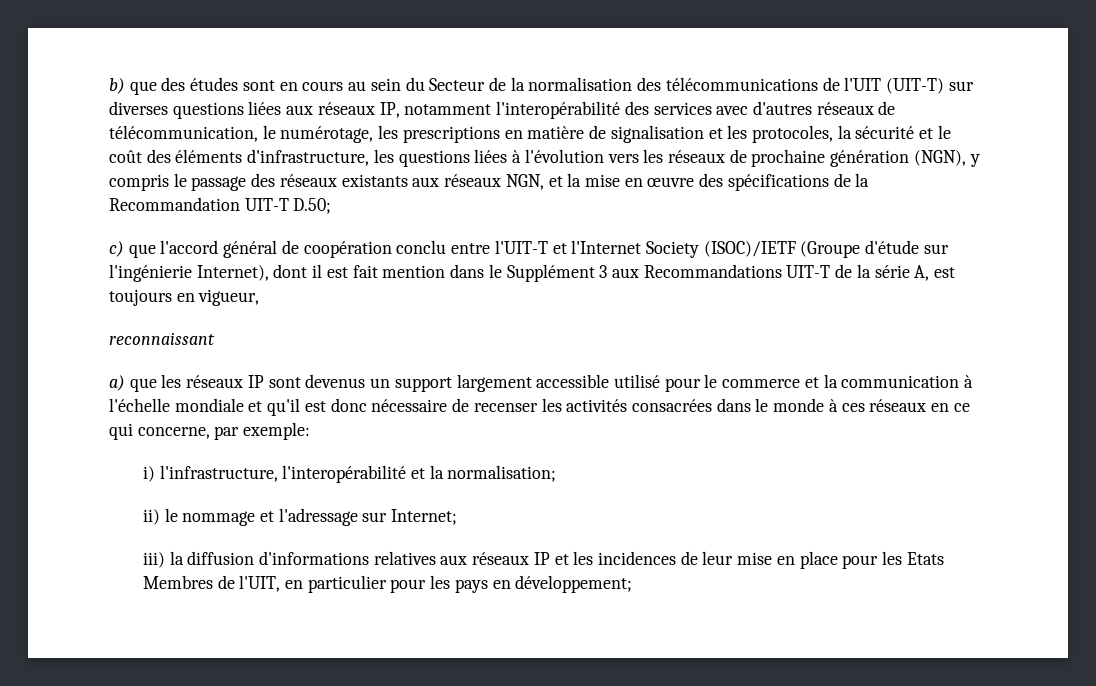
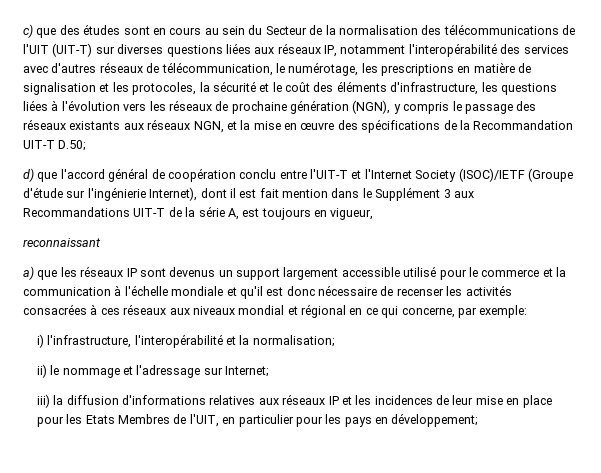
- b) que des études sont en cours au sein du Secteur de la normalisation des télécommunications de l'UIT (UIT-T) sur diverses questions liées aux réseaux IP, notamment l'interopérabilité des services avec d'autres réseaux de télécommunication, le numérotage, les prescriptions en matière de signalisation et les protocoles, la sécurité et le coût des éléments d'infrastructure, les questions liées à l'évolution vers les réseaux de prochaine génération (NGN), y compris le passage des réseaux existants aux réseaux NGN, et la mise en œuvre des spécifications de la Recommandation UIT-T D.50;
+ c) que des études sont en cours au sein du Secteur de la normalisation des télécommunications de l'UIT (UIT-T) sur diverses questions liées aux réseaux IP, notamment l'interopérabilité des services avec d'autres réseaux de télécommunication, le numérotage, les prescriptions en matière de signalisation et les protocoles, la sécurité et le coût des éléments d'infrastructure, les questions liées à l'évolution vers les réseaux de prochaine génération (NGN), y compris le passage des réseaux existants aux réseaux NGN, et la mise en œuvre des spécifications de la Recommandation UIT-T D.50;
- c) que l'accord général de coopération conclu entre l'UIT-T et l'Internet Society (ISOC)/IETF (Groupe d'étude sur l'ingénierie Internet), dont il est fait mention dans le Supplément 3 aux Recommandations UIT-T de la série A, est toujours en vigueur,
+ d) que l'accord général de coopération conclu entre l'UIT-T et l'Internet Society (ISOC)/IETF (Groupe d'étude sur l'ingénierie Internet), dont il est fait mention dans le Supplément 3 aux Recommandations UIT-T de la série A, est toujours en vigueur,
- a) que les réseaux IP sont devenus un support largement accessible utilisé pour le commerce et la communication à l'échelle mondiale et qu'il est donc nécessaire de recenser les activités consacrées dans le monde à ces réseaux en ce qui concerne, par exemple:
+ a) que les réseaux IP sont devenus un support largement accessible utilisé pour le commerce et la communication à l'échelle mondiale et qu'il est donc nécessaire de recenser les activités consacrées à ces réseaux aux niveaux mondial et régional en ce qui concerne, par exemple:

